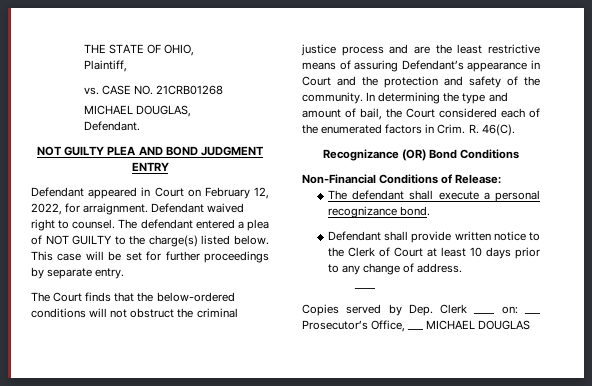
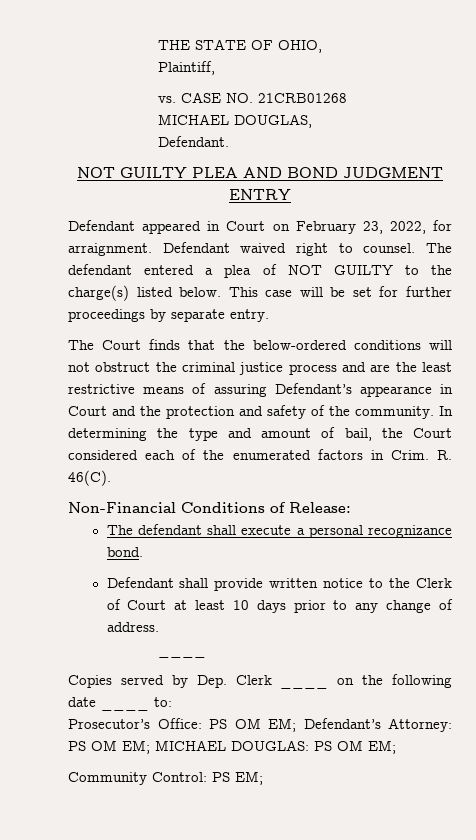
- Defendant appeared in Court on February 12, 2022, for arraignment.
+ Defendant appeared in Court on February 23, 2022, for arraignment.
- Recognizance (OR) Bond Conditions
- Copies served by Dep. Clerk ____ on: ___ Prosecutor’s Office, ___ MICHAEL DOUGLAS
+ Copies served by Dep. Clerk ____ on the following date ____ to:
+ Prosecutor’s Office: PS OM EM; Defendant’s Attorney: PS OM EM; MICHAEL DOUGLAS: PS OM EM;
+ Community Control: PS EM;

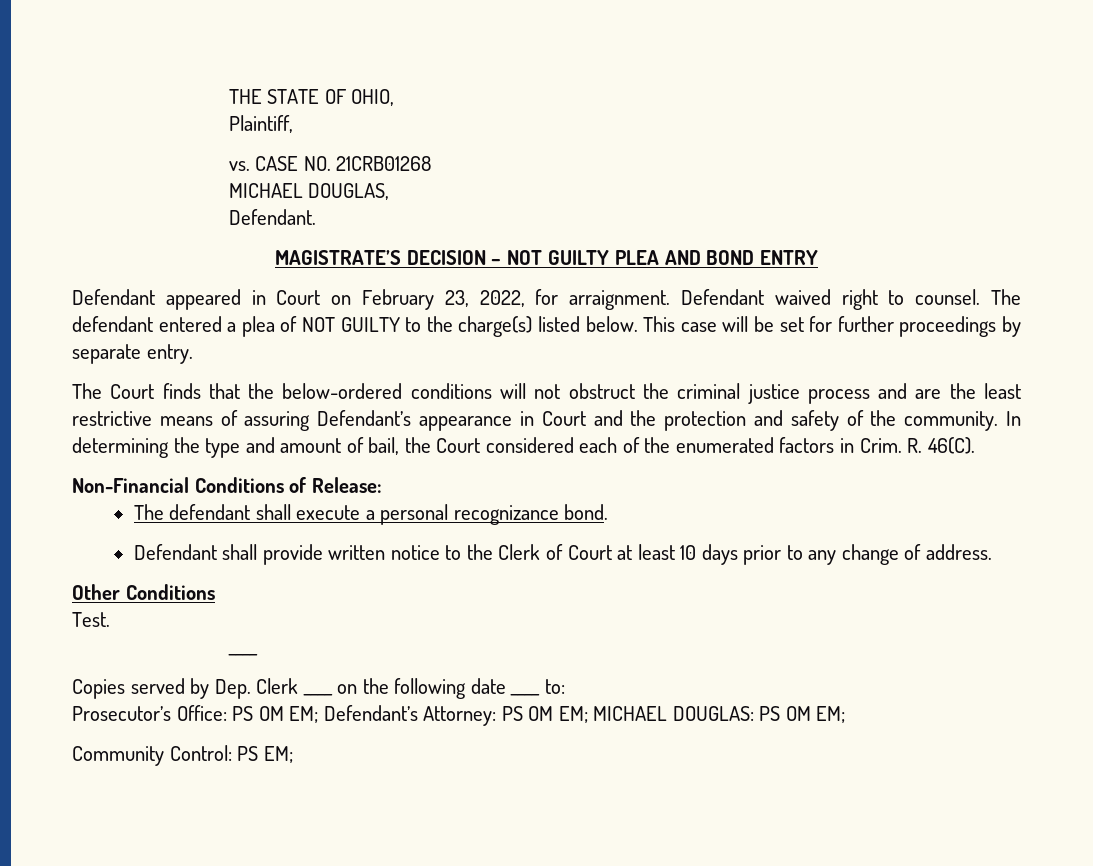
- NOT GUILTY PLEA AND BOND JUDGMENT ENTRY
+ MAGISTRATE’S DECISION – NOT GUILTY PLEA AND BOND ENTRY
+ Other Conditions
+ Test.

